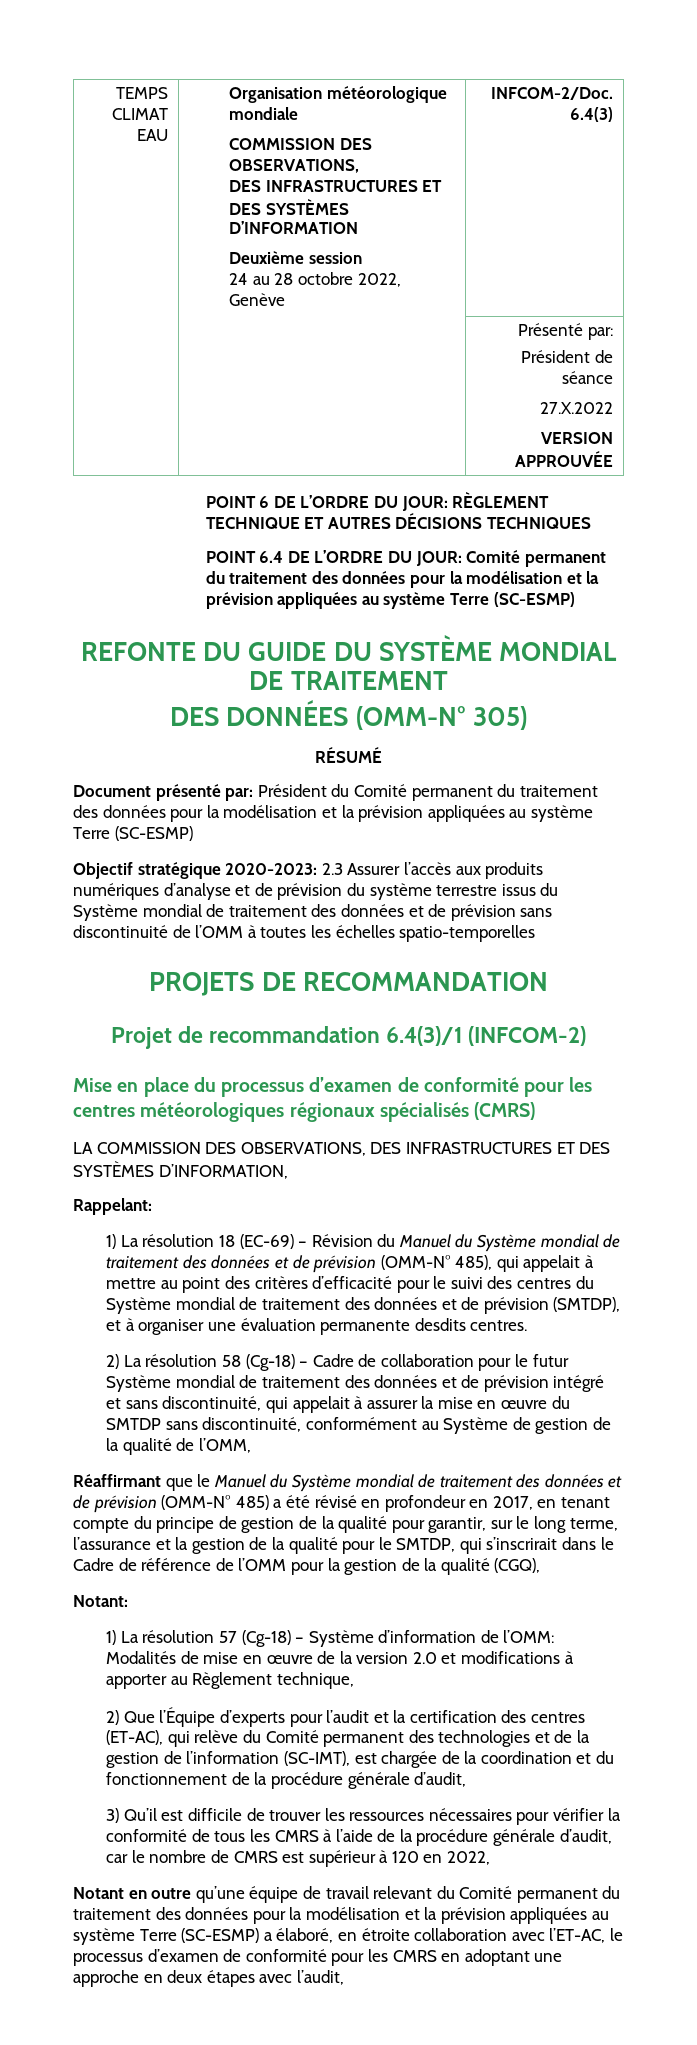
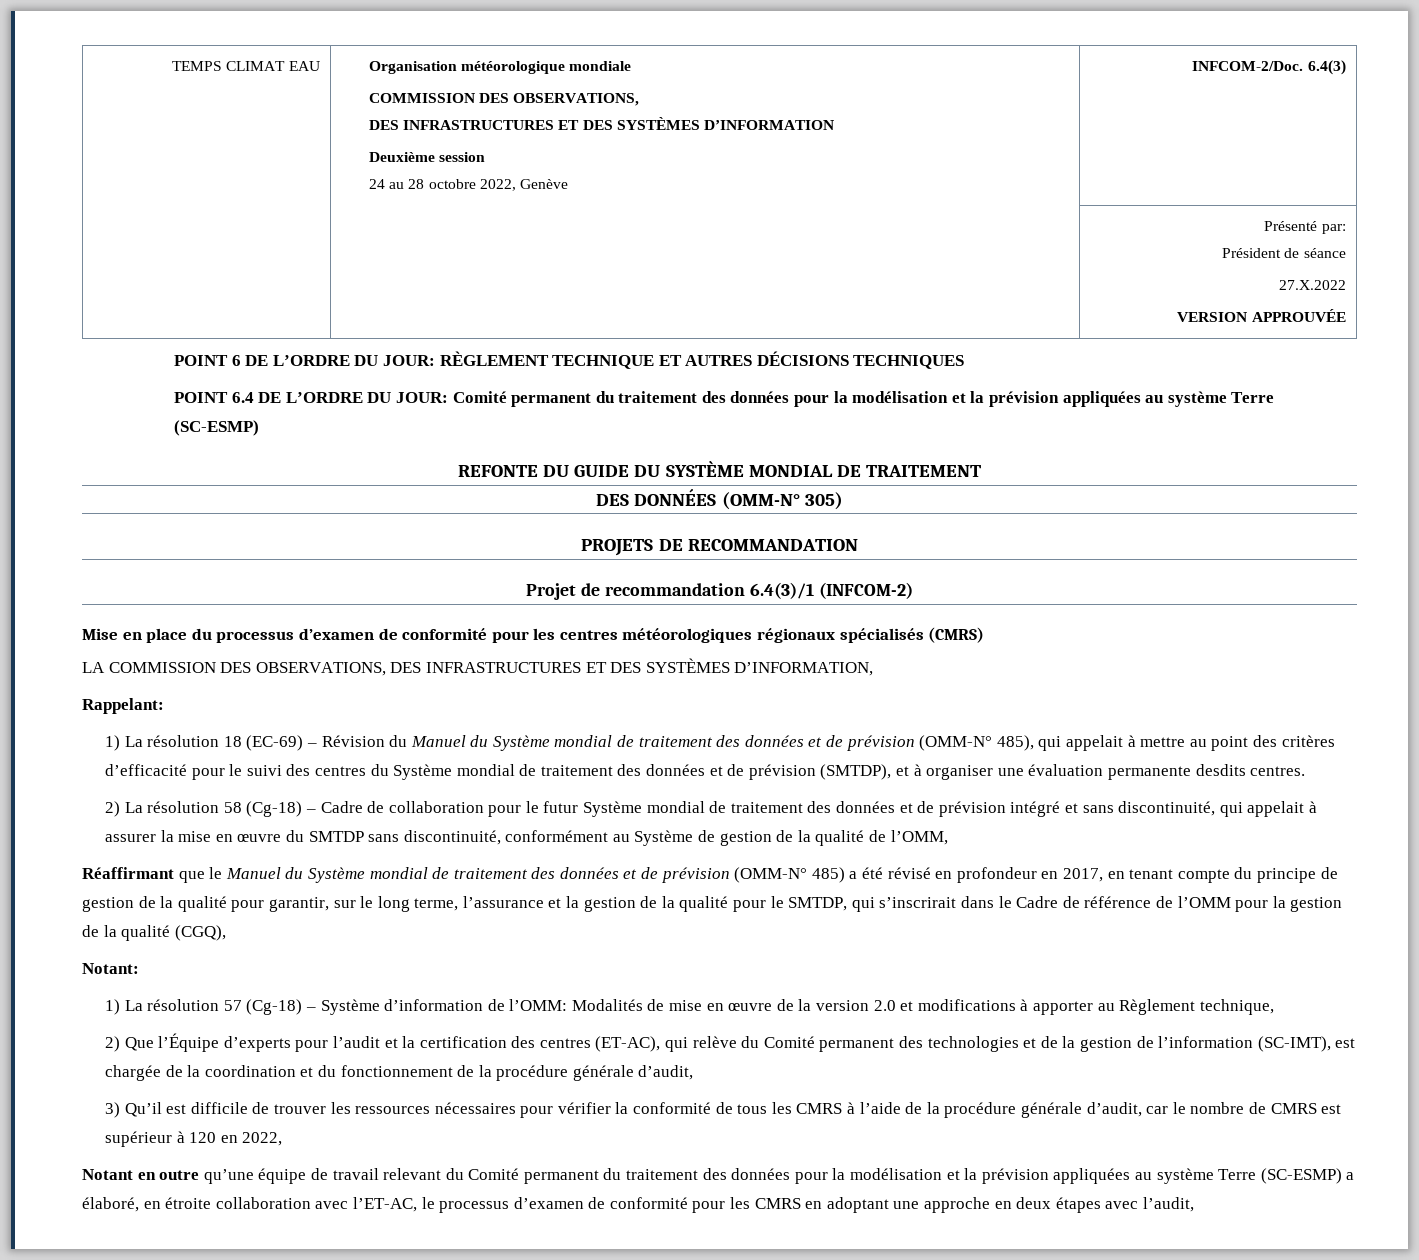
- RÉSUMÉ
- Document présenté par: Président du Comité permanent du traitement des données pour la modélisation et la prévision appliquées au système Terre (SC-ESMP)
- Objectif stratégique 2020-2023: 2.3 Assurer l’accès aux produits numériques d’analyse et de prévision du système terrestre issus du Système mondial de traitement des données et de prévision sans discontinuité de l’OMM à toutes les échelles spatio-temporelles

